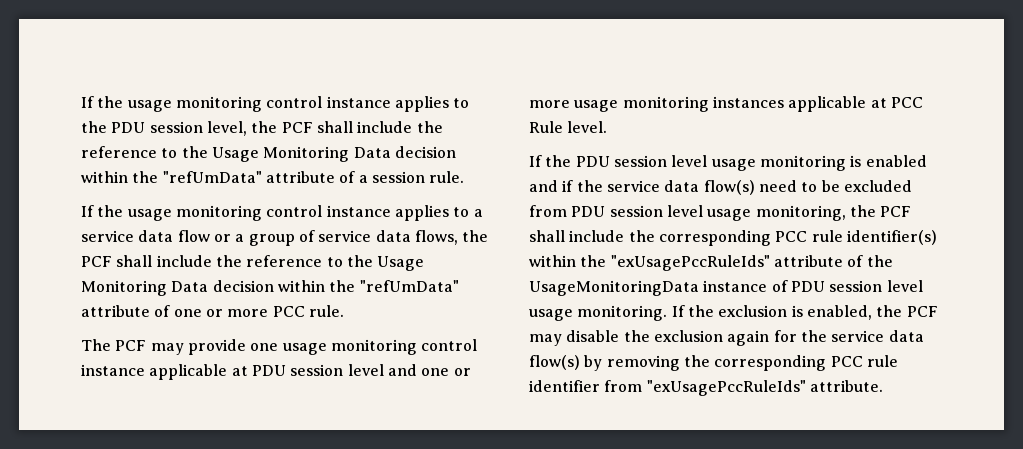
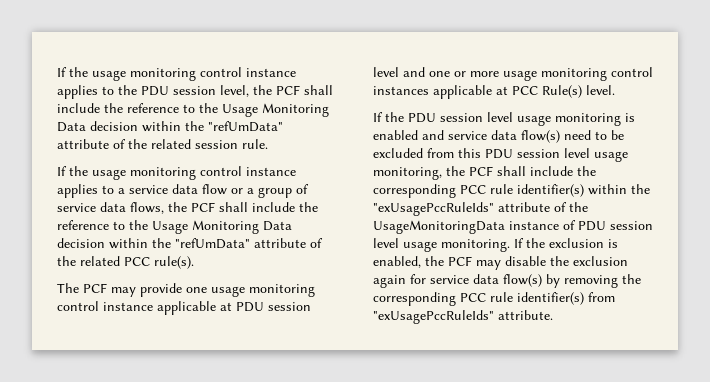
- If the usage monitoring control instance applies to the PDU session level, the PCF shall include the reference to the Usage Monitoring Data decision within the "refUmData" attribute of a session rule.
+ If the usage monitoring control instance applies to the PDU session level, the PCF shall include the reference to the Usage Monitoring Data decision within the "refUmData" attribute of the related session rule.
- If the usage monitoring control instance applies to a service data flow or a group of service data flows, the PCF shall include the reference to the Usage Monitoring Data decision within the "refUmData" attribute of one or more PCC rule.
+ If the usage monitoring control instance applies to a service data flow or a group of service data flows, the PCF shall include the reference to the Usage Monitoring Data decision within the "refUmData" attribute of the related PCC rule(s).
- The PCF may provide one usage monitoring control instance applicable at PDU session level and one or more usage monitoring instances applicable at PCC Rule level.
+ The PCF may provide one usage monitoring control instance applicable at PDU session level and one or more usage monitoring control instances applicable at PCC Rule(s) level.
- If the PDU session level usage monitoring is enabled and if the service data flow(s) need to be excluded from PDU session level usage monitoring, the PCF shall include the corresponding PCC rule identifier(s) within the "exUsagePccRuleIds" attribute of the UsageMonitoringData instance of PDU session level usage monitoring.
+ If the PDU session level usage monitoring is enabled and service data flow(s) need to be excluded from this PDU session level usage monitoring, the PCF shall include the corresponding PCC rule identifier(s) within the "exUsagePccRuleIds" attribute of the UsageMonitoringData instance of PDU session level usage monitoring.
- If the exclusion is enabled, the PCF may disable the exclusion again for the service data flow(s) by removing the corresponding PCC rule identifier from "exUsagePccRuleIds" attribute.
+ If the exclusion is enabled, the PCF may disable the exclusion again for service data flow(s) by removing the corresponding PCC rule identifier(s) from "exUsagePccRuleIds" attribute.

